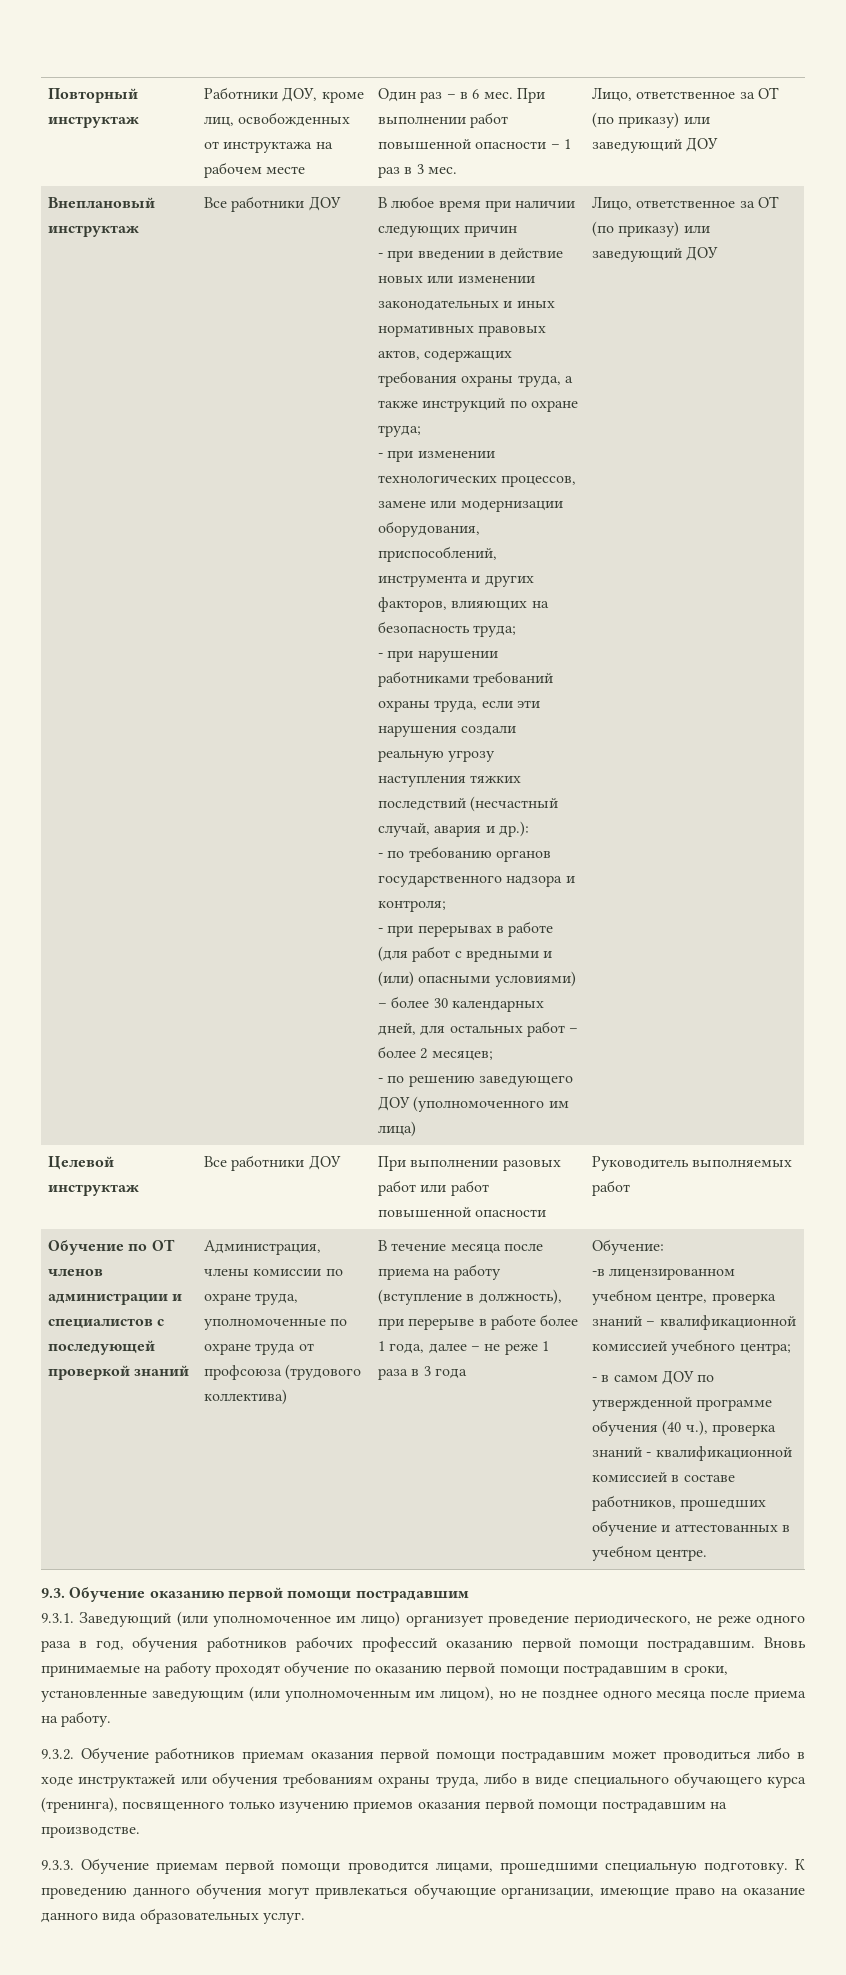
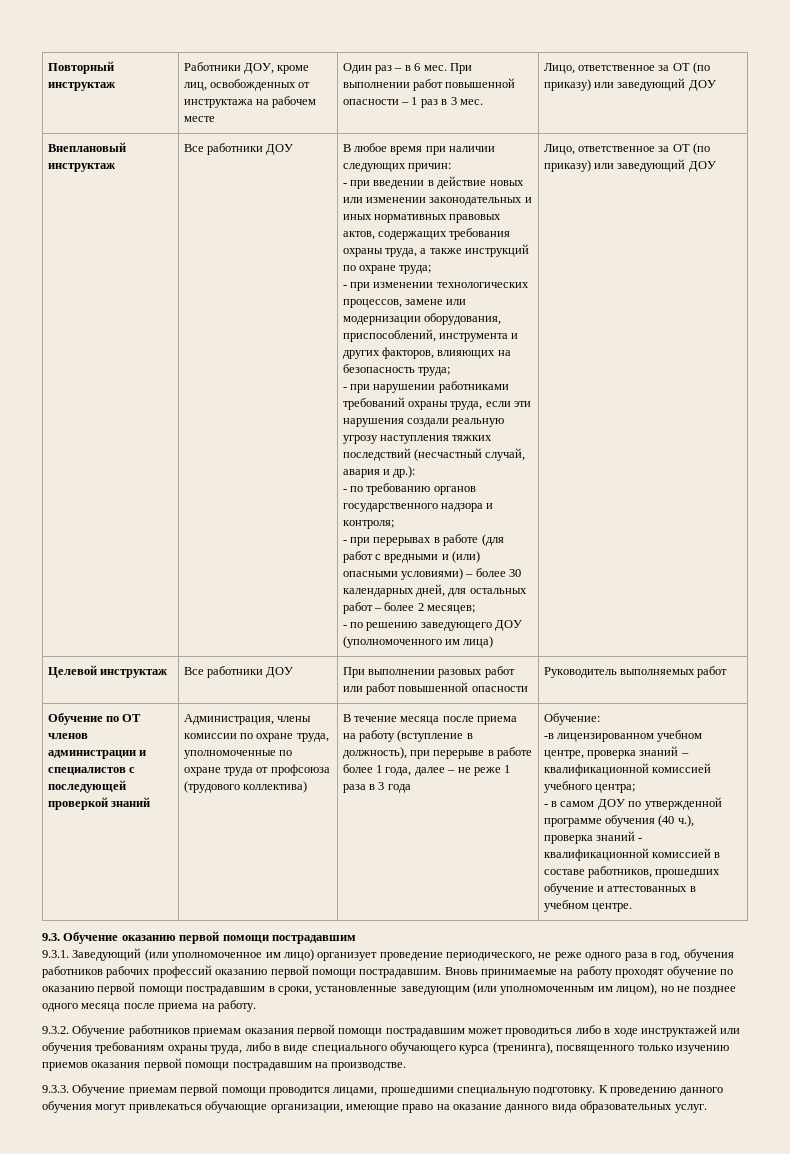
- В любое время при наличии следующих причин
+ В любое время при наличии следующих причин:

